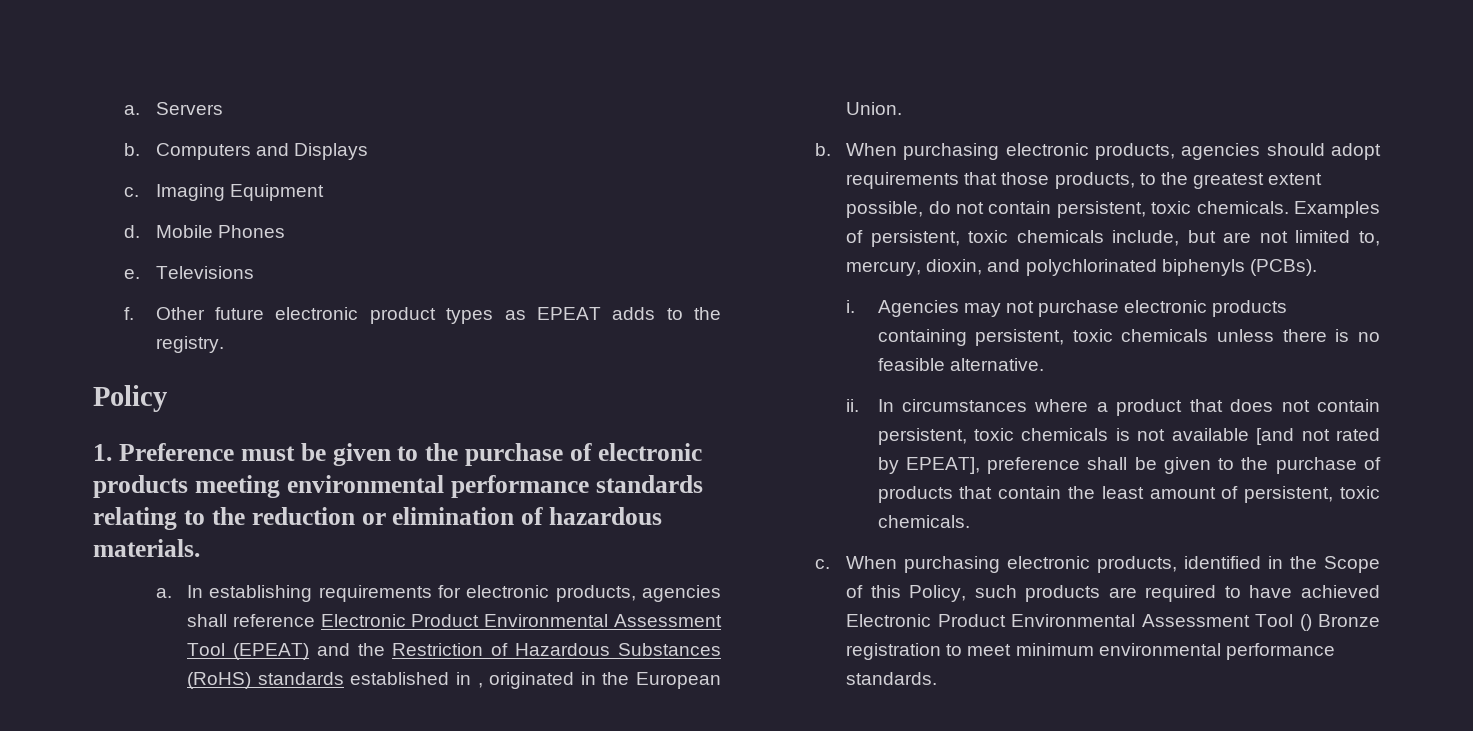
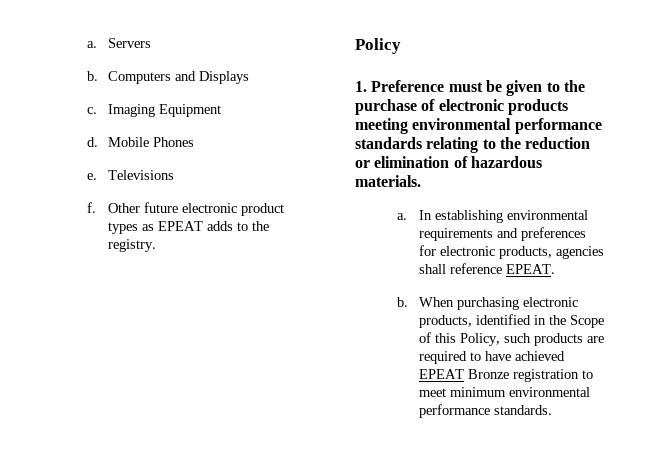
- In establishing requirements for electronic products, agencies shall reference Electronic Product Environmental Assessment Tool (EPEAT) and the Restriction of Hazardous Substances (RoHS) standards established in , originated in the European Union.
- b. When purchasing electronic products, agencies should adopt requirements that those products, to the greatest extent possible, do not contain persistent, toxic chemicals. Examples of persistent, toxic chemicals include, but are not limited to, mercury, dioxin, and polychlorinated biphenyls (PCBs).
- i. Agencies may not purchase electronic products containing persistent, toxic chemicals unless there is no feasible alternative.
- ii. In circumstances where a product that does not contain persistent, toxic chemicals is not available [and not rated by EPEAT], preference shall be given to the purchase of products that contain the least amount of persistent, toxic chemicals.
- c.
+ In establishing environmental requirements and preferences for electronic products, agencies shall reference EPEAT.
+ b.
- When purchasing electronic products, identified in the Scope of this Policy, such products are required to have achieved Electronic Product Environmental Assessment Tool () Bronze registration to meet minimum environmental performance standards.
+ When purchasing electronic products, identified in the Scope of this Policy, such products are required to have achieved EPEAT Bronze registration to meet minimum environmental performance standards.

